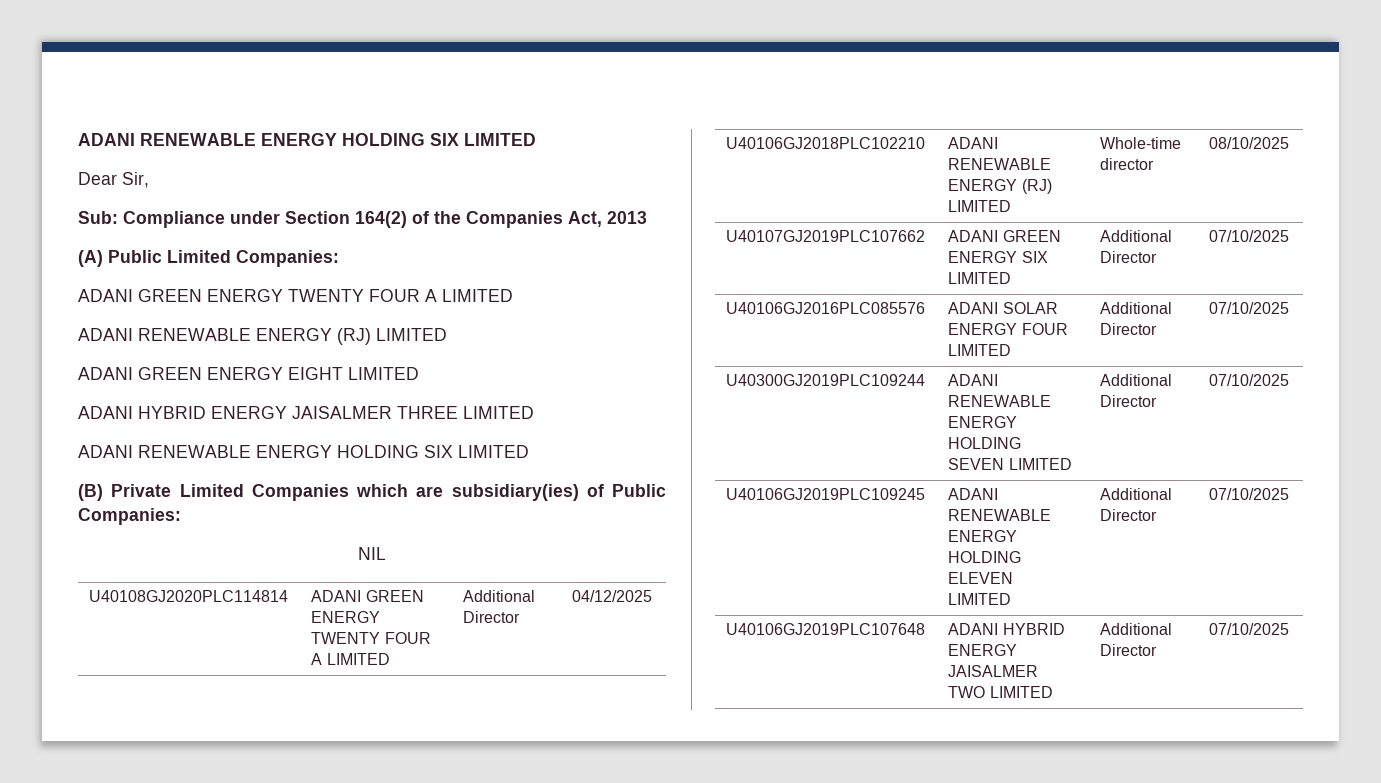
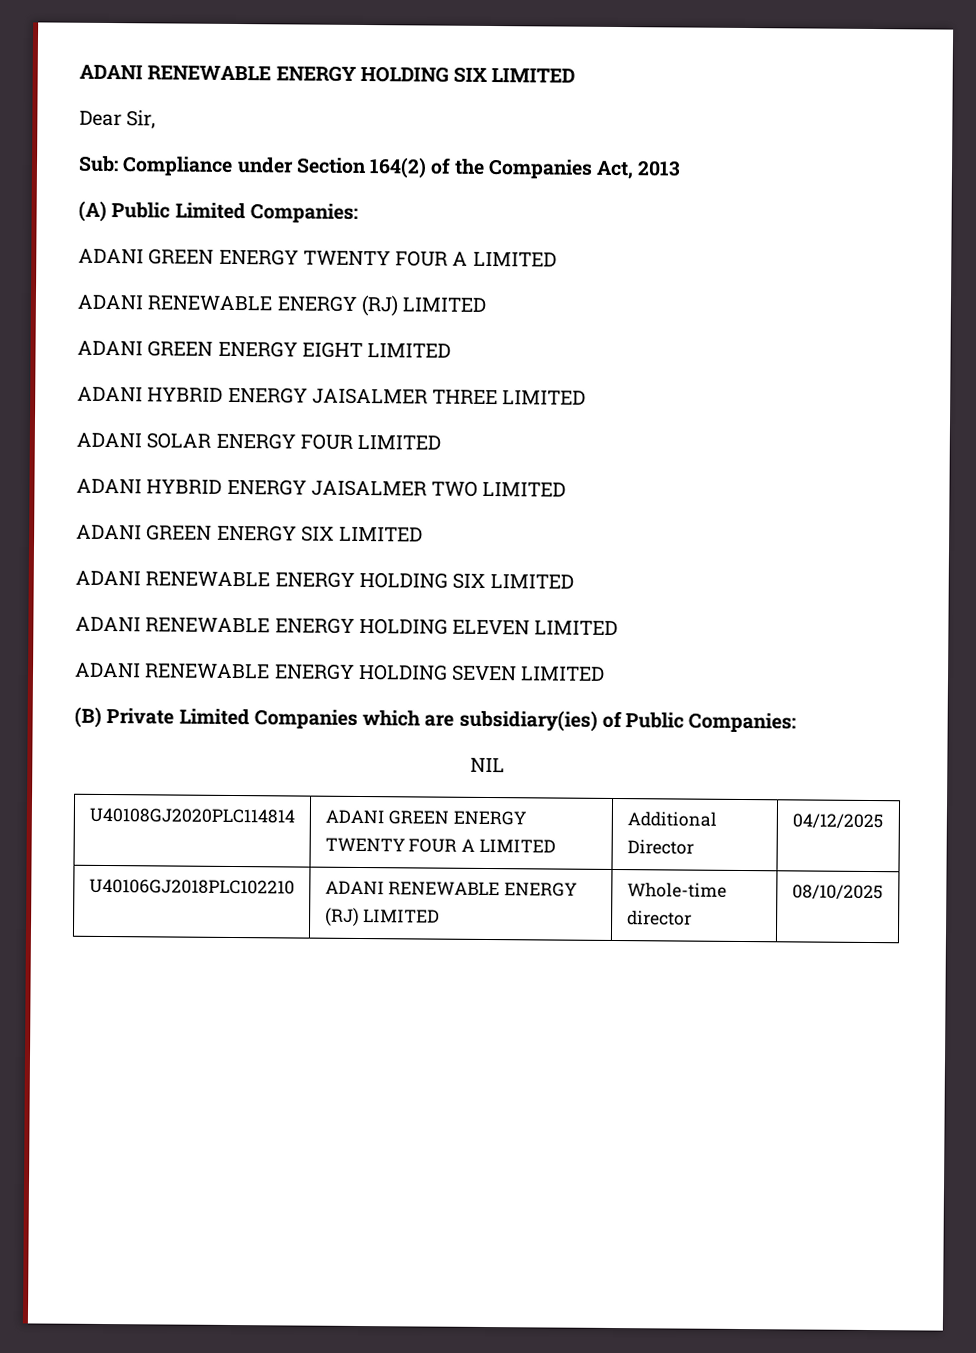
  ADANI HYBRID ENERGY JAISALMER THREE LIMITED
+ ADANI SOLAR ENERGY FOUR LIMITED
+ ADANI HYBRID ENERGY JAISALMER TWO LIMITED
+ ADANI GREEN ENERGY SIX LIMITED
  ADANI RENEWABLE ENERGY HOLDING SIX LIMITED
+ ADANI RENEWABLE ENERGY HOLDING ELEVEN LIMITED
+ ADANI RENEWABLE ENERGY HOLDING SEVEN LIMITED
- U40107GJ2019PLC107662 | ADANI GREEN ENERGY SIX LIMITED | Additional Director | 07/10/2025
- U40106GJ2016PLC085576 | ADANI SOLAR ENERGY FOUR LIMITED | Additional Director | 07/10/2025
- U40300GJ2019PLC109244 | ADANI RENEWABLE ENERGY HOLDING SEVEN LIMITED | Additional Director | 07/10/2025
- U40106GJ2019PLC109245 | ADANI RENEWABLE ENERGY HOLDING ELEVEN LIMITED | Additional Director | 07/10/2025
- U40106GJ2019PLC107648 | ADANI HYBRID ENERGY JAISALMER TWO LIMITED | Additional Director | 07/10/2025

